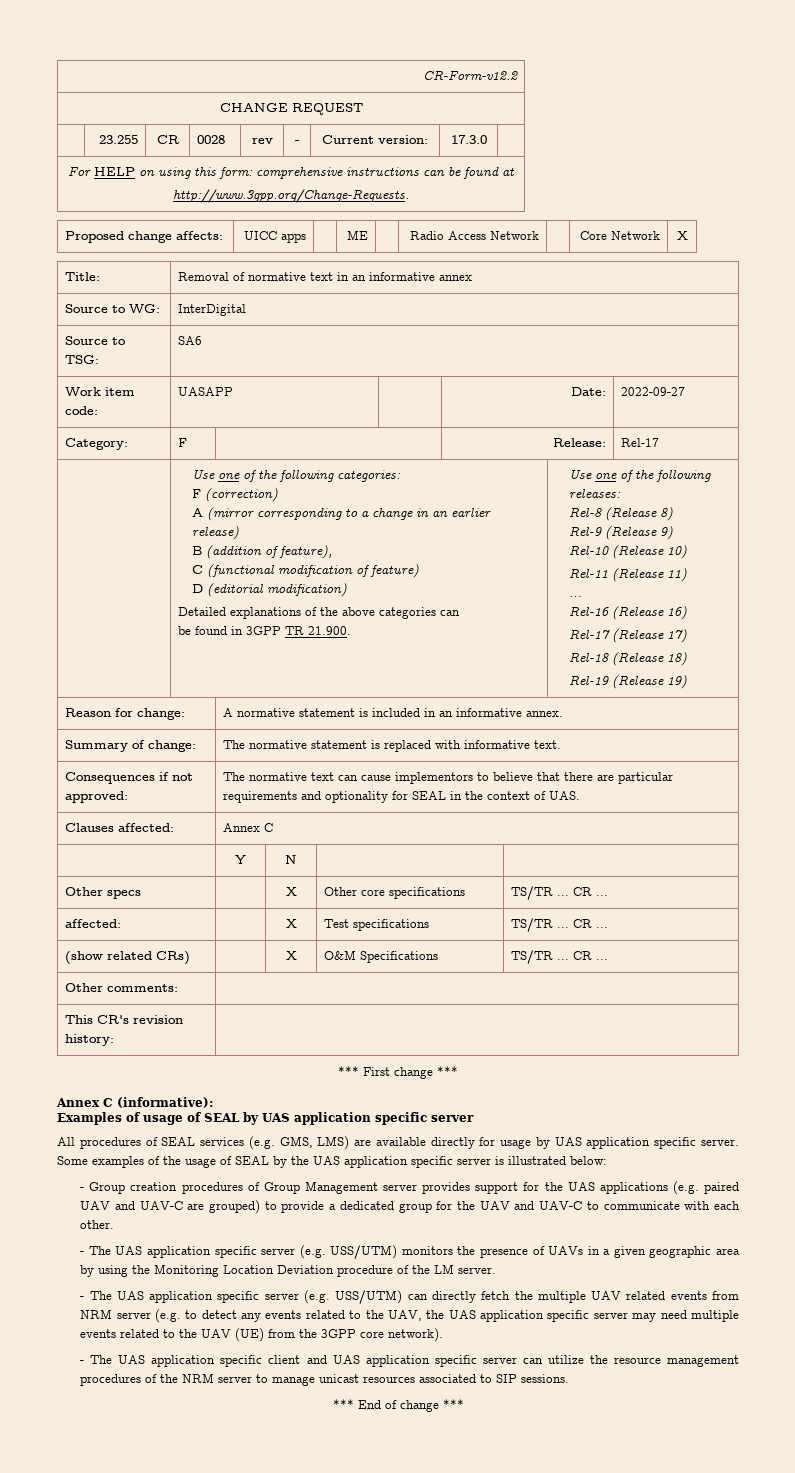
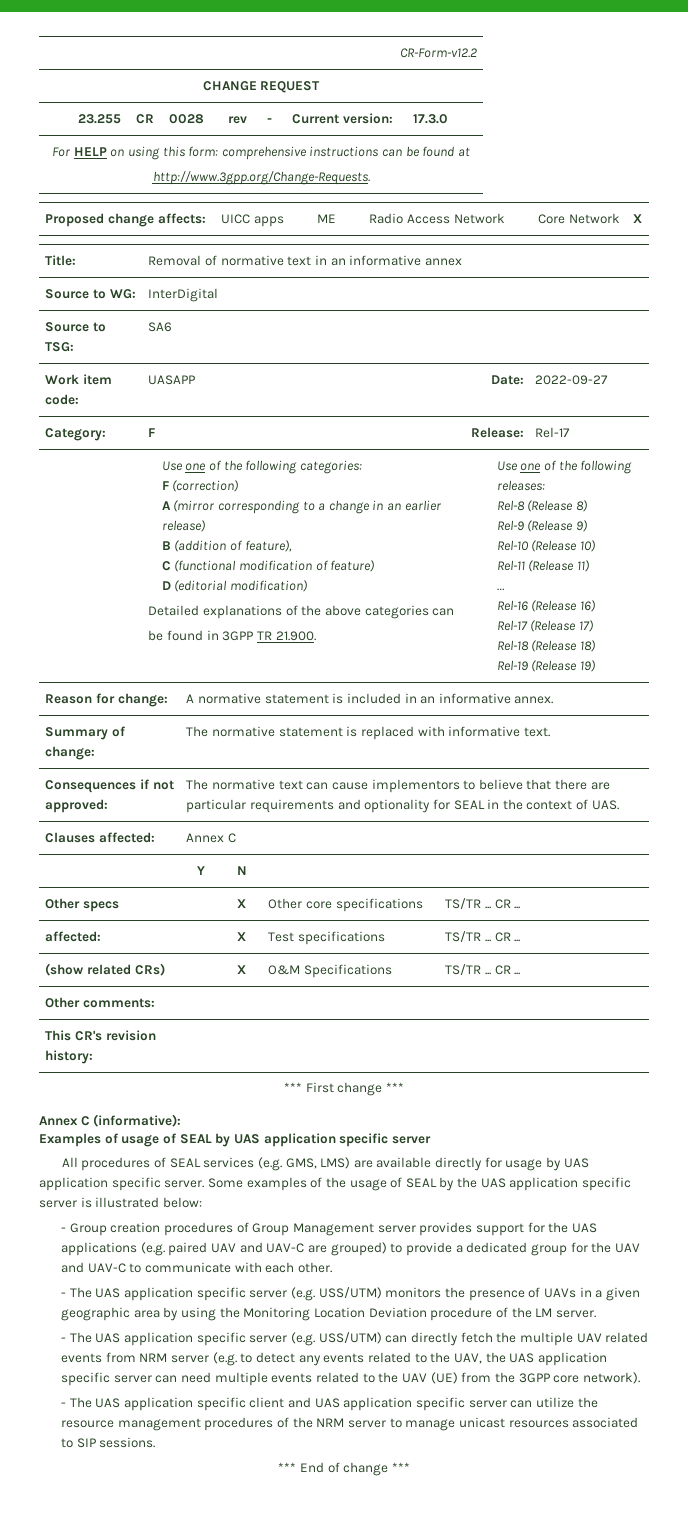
- - The UAS application specific server (e.g. USS/UTM) can directly fetch the multiple UAV related events from NRM server (e.g. to detect any events related to the UAV, the UAS application specific server may need multiple events related to the UAV (UE) from the 3GPP core network).
+ - The UAS application specific server (e.g. USS/UTM) can directly fetch the multiple UAV related events from NRM server (e.g. to detect any events related to the UAV, the UAS application specific server can need multiple events related to the UAV (UE) from the 3GPP core network).

